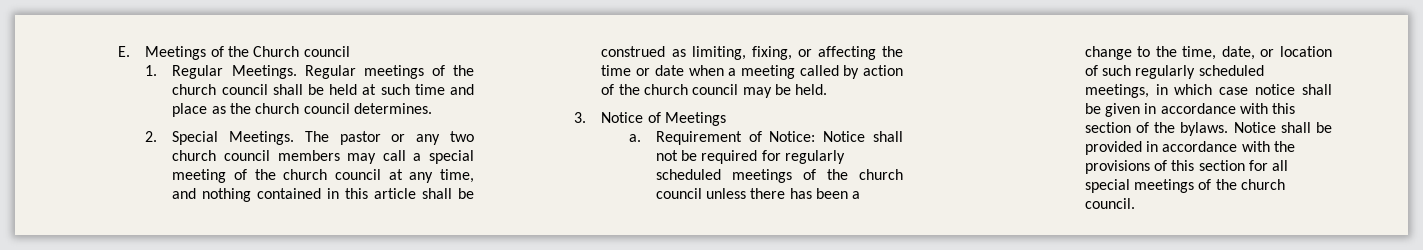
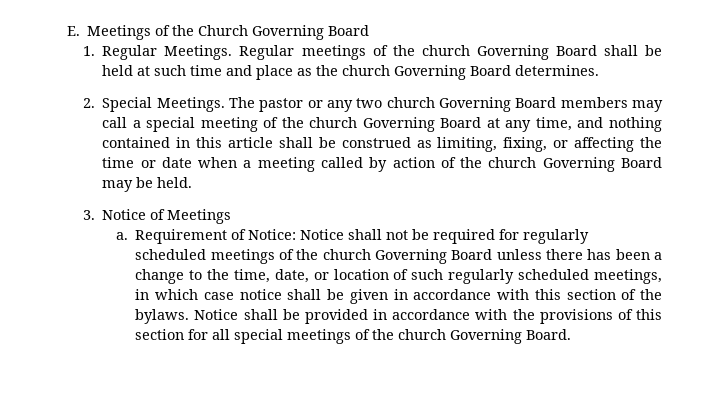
- E. Meetings of the Church council
+ E. Meetings of the Church Governing Board
- Regular meetings of the church council shall be held at such time and place as the church council determines.
+ Regular meetings of the church Governing Board shall be held at such time and place as the church Governing Board determines.
- The pastor or any two church council members may call a special meeting of the church council at any time, and nothing contained in this article shall be construed as limiting, fixing, or affecting the time or date when a meeting called by action of the church council may be held.
+ The pastor or any two church Governing Board members may call a special meeting of the church Governing Board at any time, and nothing contained in this article shall be construed as limiting, fixing, or affecting the time or date when a meeting called by action of the church Governing Board may be held.
- Requirement of Notice: Notice shall not be required for regularly scheduled meetings of the church council unless there has been a change to the time, date, or location of such regularly scheduled meetings, in which case notice shall be given in accordance with this section of the bylaws.
+ Requirement of Notice: Notice shall not be required for regularly scheduled meetings of the church Governing Board unless there has been a change to the time, date, or location of such regularly scheduled meetings, in which case notice shall be given in accordance with this section of the bylaws.
- Notice shall be provided in accordance with the provisions of this section for all special meetings of the church council.
+ Notice shall be provided in accordance with the provisions of this section for all special meetings of the church Governing Board.

